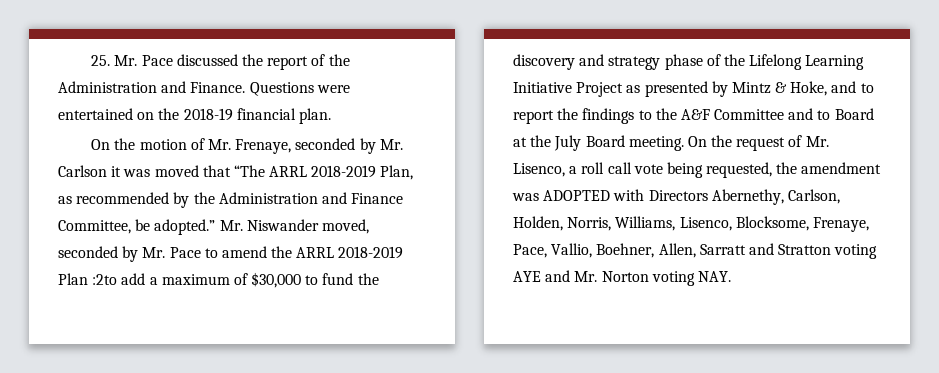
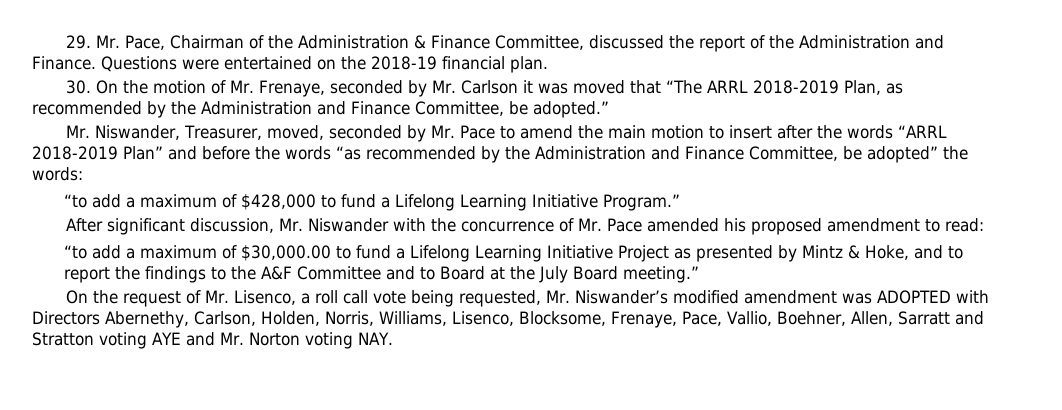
- 25. Mr. Pace discussed the report of the Administration and Finance.
+ 29. Mr. Pace, Chairman of the Administration & Finance Committee, discussed the report of the Administration and Finance.
- On the motion of Mr. Frenaye, seconded by Mr. Carlson it was moved that “The ARRL 2018-2019 Plan, as recommended by the Administration and Finance Committee, be adopted.” Mr. Niswander moved, seconded by Mr. Pace to amend the ARRL 2018-2019 Plan :2to add a maximum of $30,000 to fund the discovery and strategy phase of the Lifelong Learning Initiative Project as presented by Mintz & Hoke, and to report the findings to the A&F Committee and to Board at the July Board meeting. On the request of Mr. Lisenco, a roll call vote being requested, the amendment was ADOPTED with Directors Abernethy, Carlson, Holden, Norris, Williams, Lisenco, Blocksome, Frenaye, Pace, Vallio, Boehner, Allen, Sarratt and Stratton voting AYE and Mr. Norton voting NAY.
+ 30. On the motion of Mr. Frenaye, seconded by Mr. Carlson it was moved that “The ARRL 2018-2019 Plan, as recommended by the Administration and Finance Committee, be adopted.”
+ Mr. Niswander, Treasurer, moved, seconded by Mr. Pace to amend the main motion to insert after the words “ARRL 2018-2019 Plan” and before the words “as recommended by the Administration and Finance Committee, be adopted” the words:
+ “to add a maximum of $428,000 to fund a Lifelong Learning Initiative Program.”
+ After significant discussion, Mr. Niswander with the concurrence of Mr. Pace amended his proposed amendment to read:
+ “to add a maximum of $30,000.00 to fund a Lifelong Learning Initiative Project as presented by Mintz & Hoke, and to report the findings to the A&F Committee and to Board at the July Board meeting.”
+ On the request of Mr. Lisenco, a roll call vote being requested, Mr. Niswander’s modified amendment was ADOPTED with Directors Abernethy, Carlson, Holden, Norris, Williams, Lisenco, Blocksome, Frenaye, Pace, Vallio, Boehner, Allen, Sarratt and Stratton voting AYE and Mr. Norton voting NAY.

